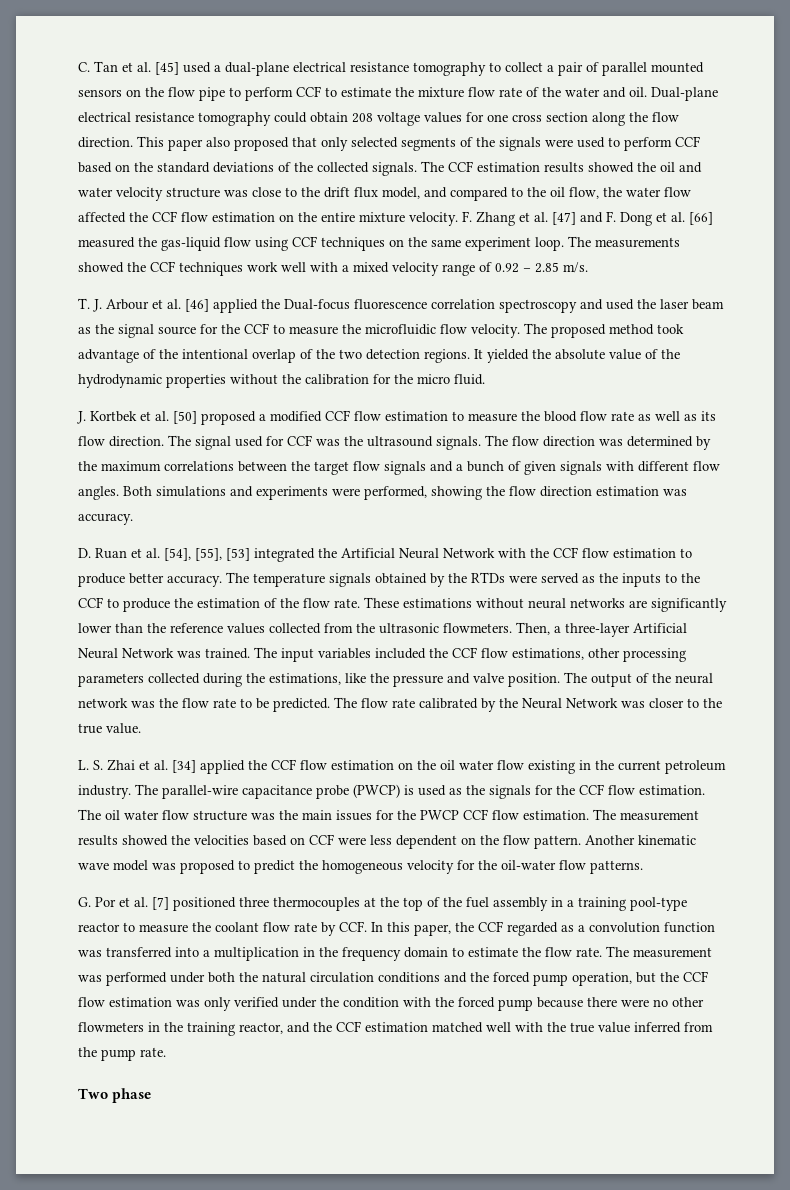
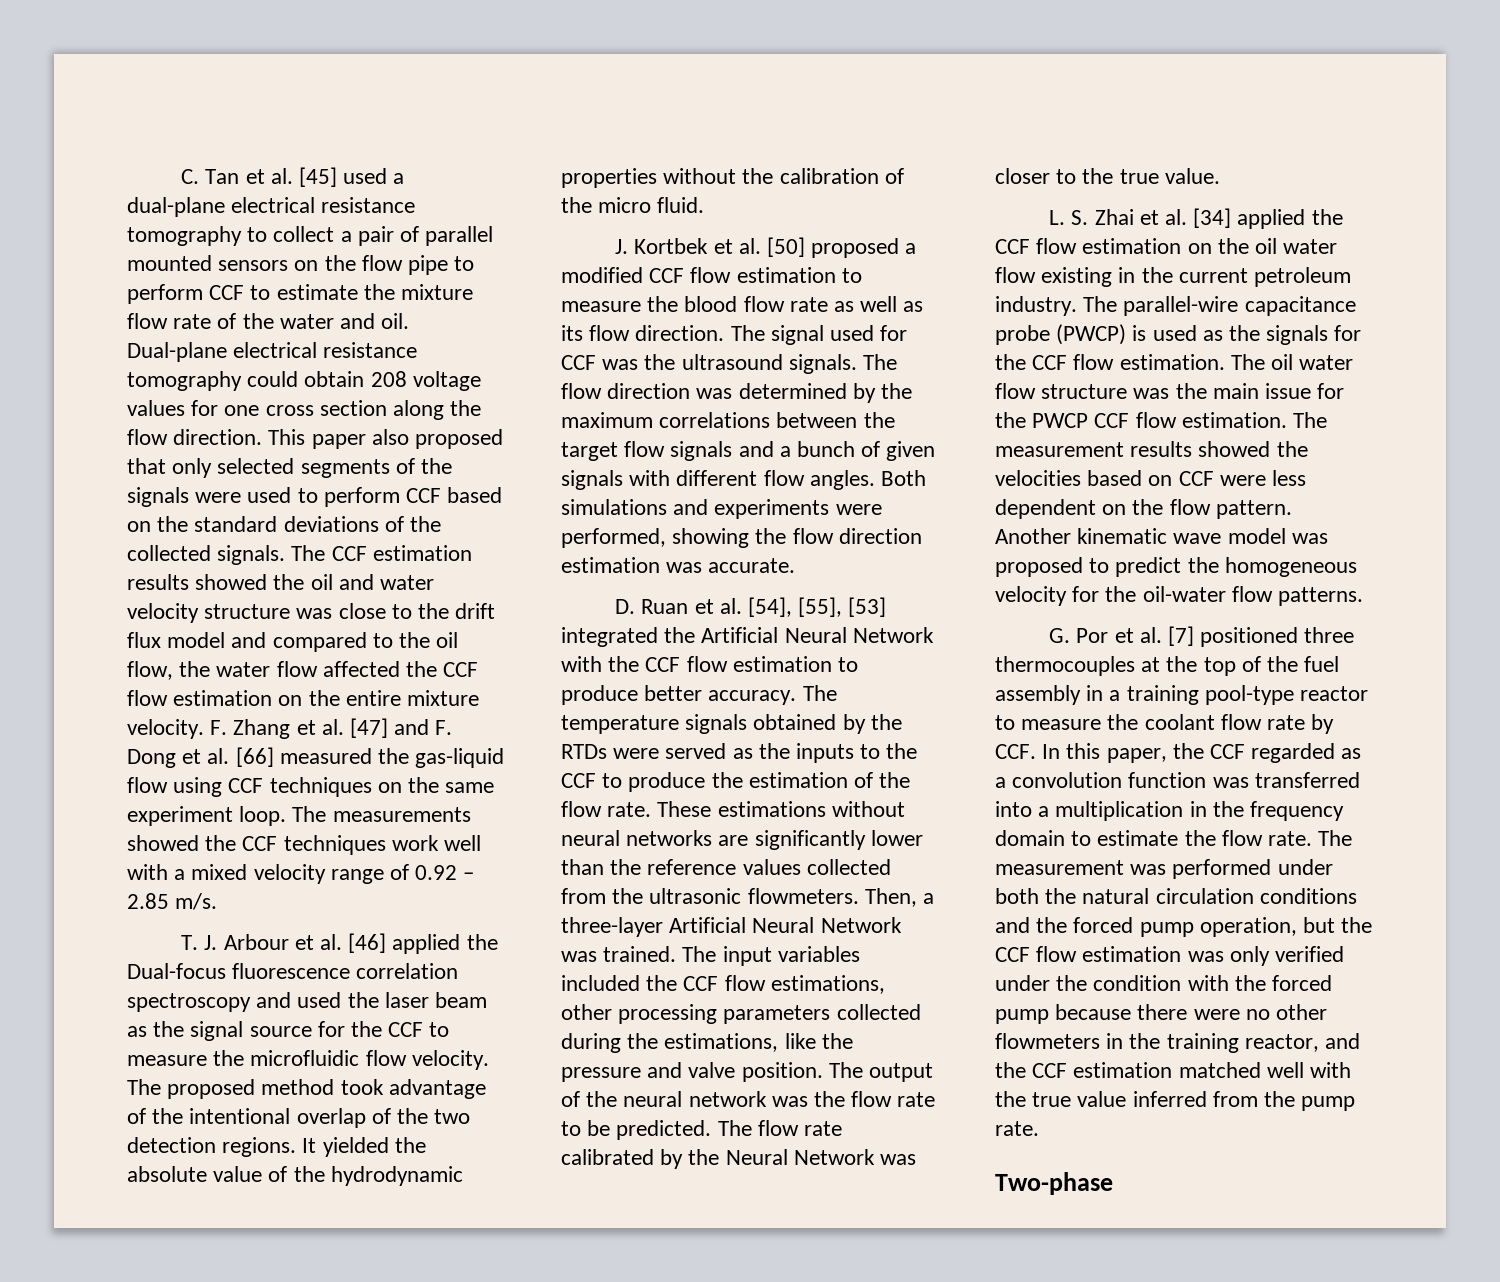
- The CCF estimation results showed the oil and water velocity structure was close to the drift flux model, and compared to the oil flow, the water flow affected the CCF flow estimation on the entire mixture velocity.
+ The CCF estimation results showed the oil and water velocity structure was close to the drift flux model and compared to the oil flow, the water flow affected the CCF flow estimation on the entire mixture velocity.
- It yielded the absolute value of the hydrodynamic properties without the calibration for the micro fluid.
+ It yielded the absolute value of the hydrodynamic properties without the calibration of the micro fluid.
- Both simulations and experiments were performed, showing the flow direction estimation was accuracy.
+ Both simulations and experiments were performed, showing the flow direction estimation was accurate.
- The oil water flow structure was the main issues for the PWCP CCF flow estimation.
+ The oil water flow structure was the main issue for the PWCP CCF flow estimation.
- Two phase
+ Two-phase

